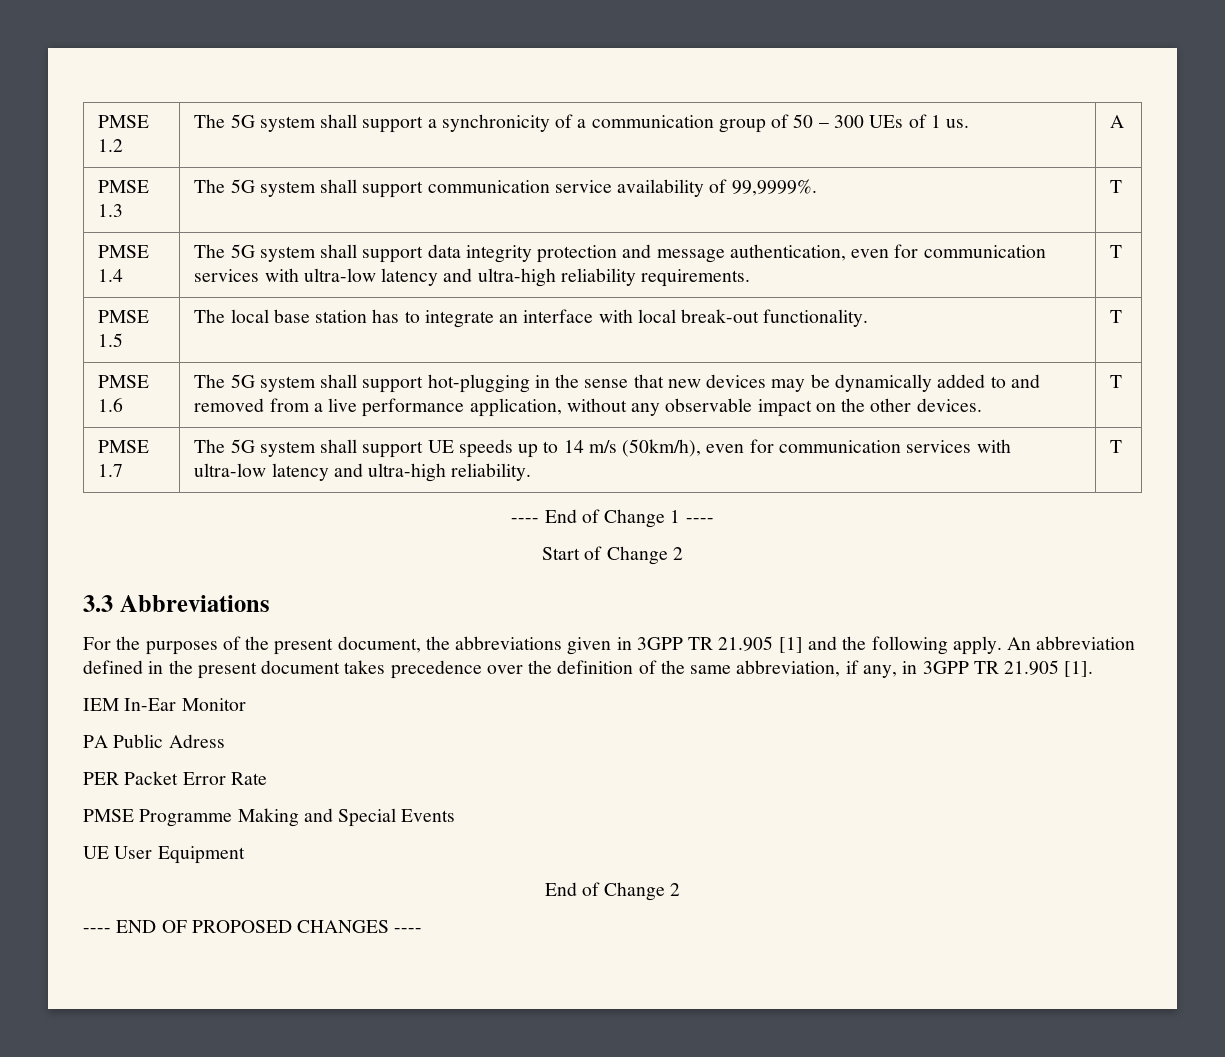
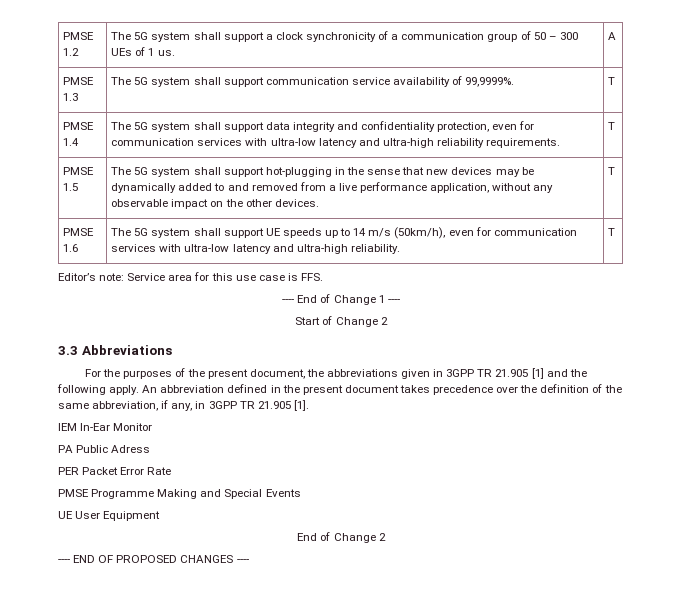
- PMSE 1.2 | The 5G system shall support a synchronicity of a communication group of 50 – 300 UEs of 1 us. | A
+ PMSE 1.2 | The 5G system shall support a clock synchronicity of a communication group of 50 – 300 UEs of 1 us. | A
- PMSE 1.4 | The 5G system shall support data integrity protection and message authentication, even for communication services with ultra-low latency and ultra-high reliability requirements. | T
+ PMSE 1.4 | The 5G system shall support data integrity and confidentiality protection, even for communication services with ultra-low latency and ultra-high reliability requirements. | T
- PMSE 1.5 | The local base station has to integrate an interface with local break-out functionality. | T
- PMSE 1.6 | The 5G system shall support hot-plugging in the sense that new devices may be dynamically added to and removed from a live performance application, without any observable impact on the other devices. | T
+ PMSE 1.5 | The 5G system shall support hot-plugging in the sense that new devices may be dynamically added to and removed from a live performance application, without any observable impact on the other devices. | T
- PMSE 1.7 | The 5G system shall support UE speeds up to 14 m/s (50km/h), even for communication services with ultra-low latency and ultra-high reliability. | T
+ PMSE 1.6 | The 5G system shall support UE speeds up to 14 m/s (50km/h), even for communication services with ultra-low latency and ultra-high reliability. | T
+ Editor’s note: Service area for this use case is FFS.

